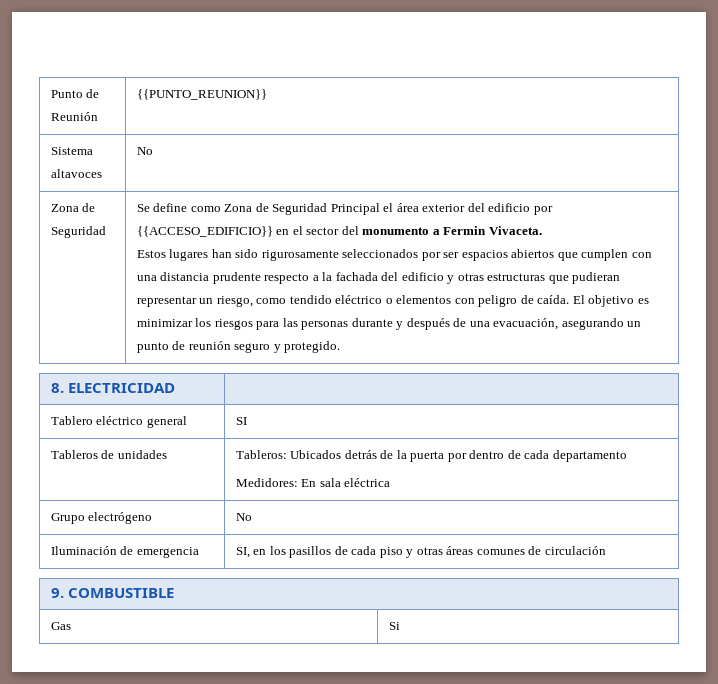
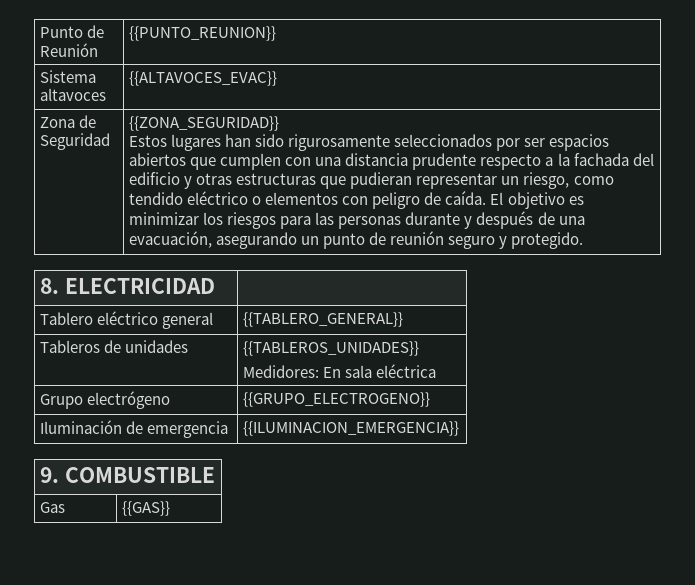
- Sistema altavoces | No
+ Sistema altavoces | {{ALTAVOCES_EVAC}}
- Se define como Zona de Seguridad Principal el área exterior del edificio por {{ACCESO_EDIFICIO}} en el sector del monumento a Fermin Vivaceta.
+ {{ZONA_SEGURIDAD}}
- Tablero eléctrico general | SI
+ Tablero eléctrico general | {{TABLERO_GENERAL}}
- Tableros de unidades | Tableros: Ubicados detrás de la puerta por dentro de cada departamento
+ Tableros de unidades | {{TABLEROS_UNIDADES}}
- Grupo electrógeno | No
+ Grupo electrógeno | {{GRUPO_ELECTROGENO}}
- Iluminación de emergencia | SI, en los pasillos de cada piso y otras áreas comunes de circulación
+ Iluminación de emergencia | {{ILUMINACION_EMERGENCIA}}
- Gas | Si
+ Gas | {{GAS}}

